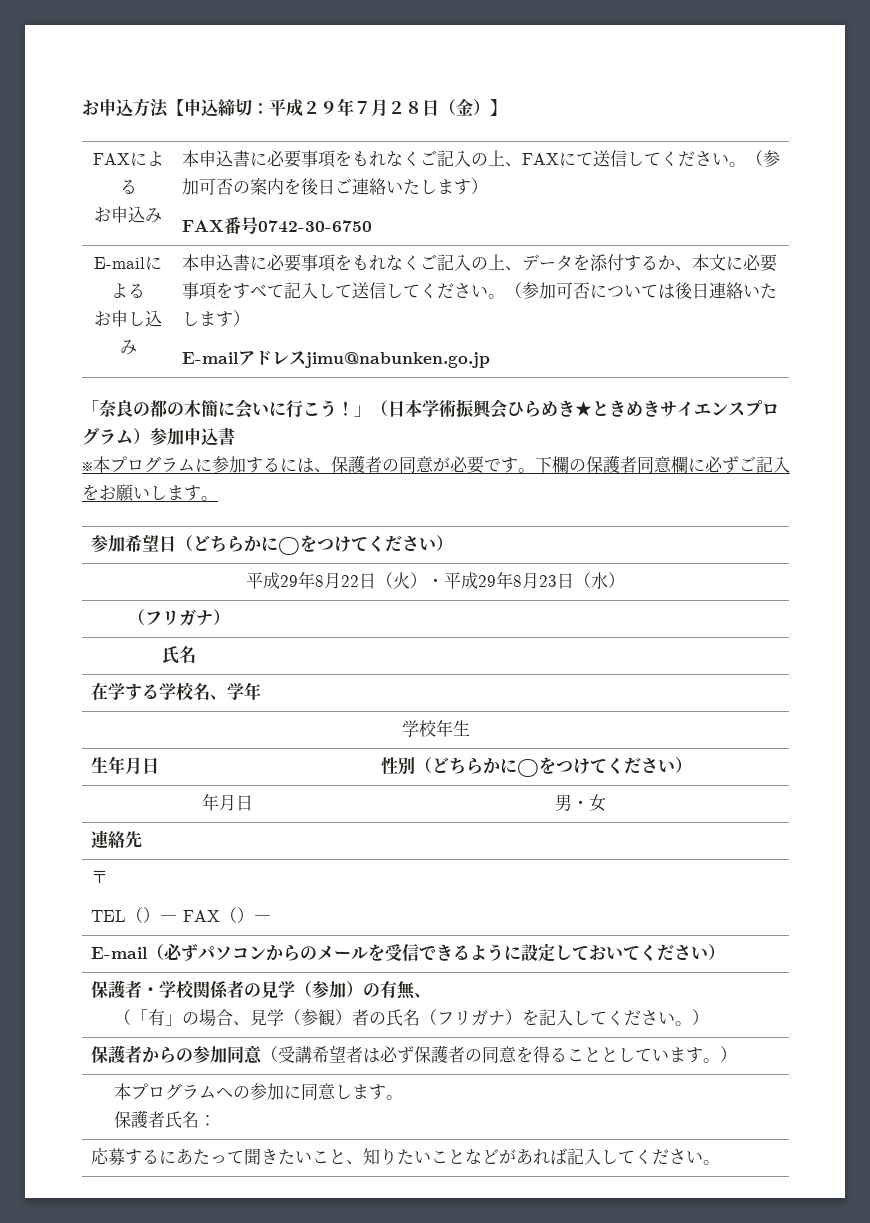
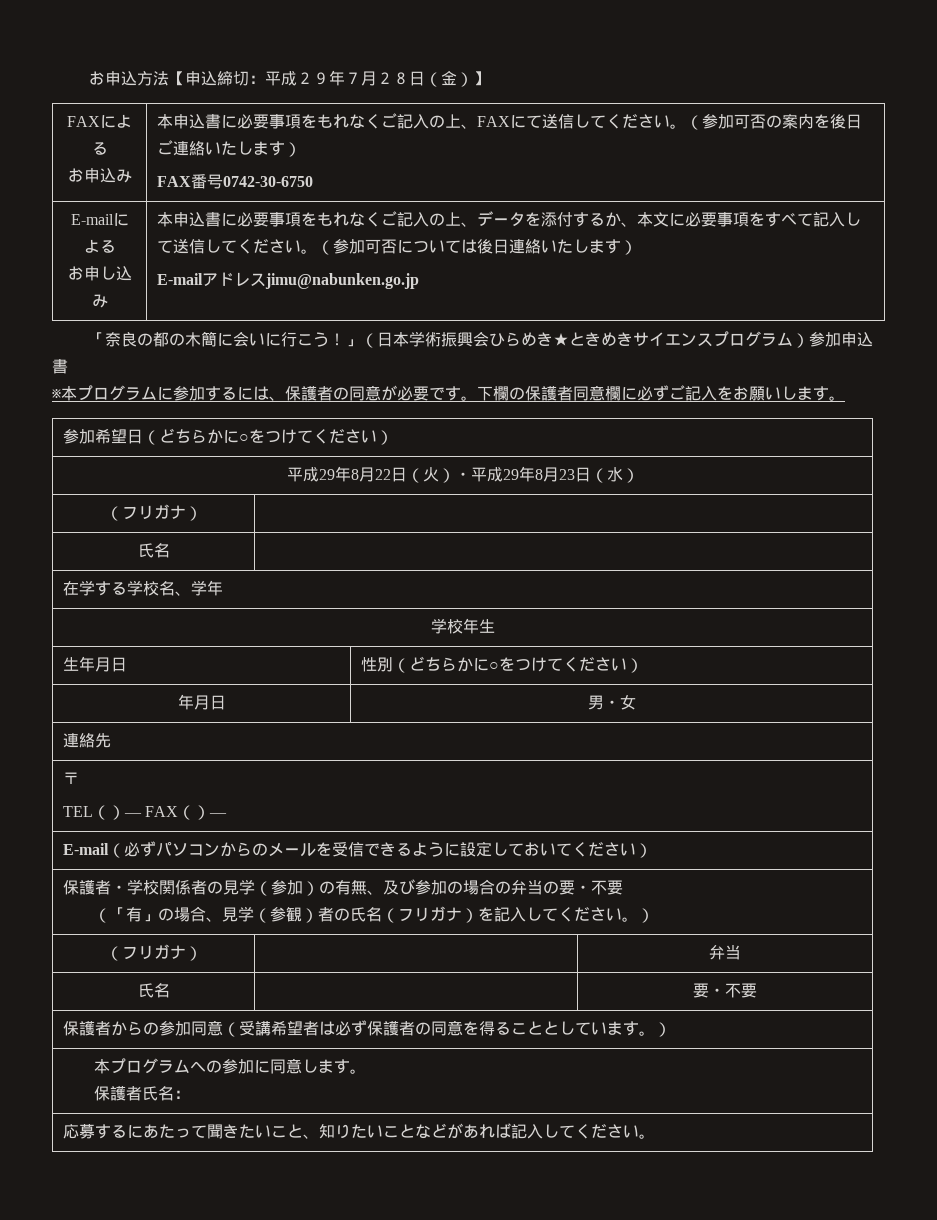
- 保護者・学校関係者の見学（参加）の有無、
+ 保護者・学校関係者の見学（参加）の有無、及び参加の場合の弁当の要・不要
+ （フリガナ） | | 弁当
+ 氏名 | | 要・不要

